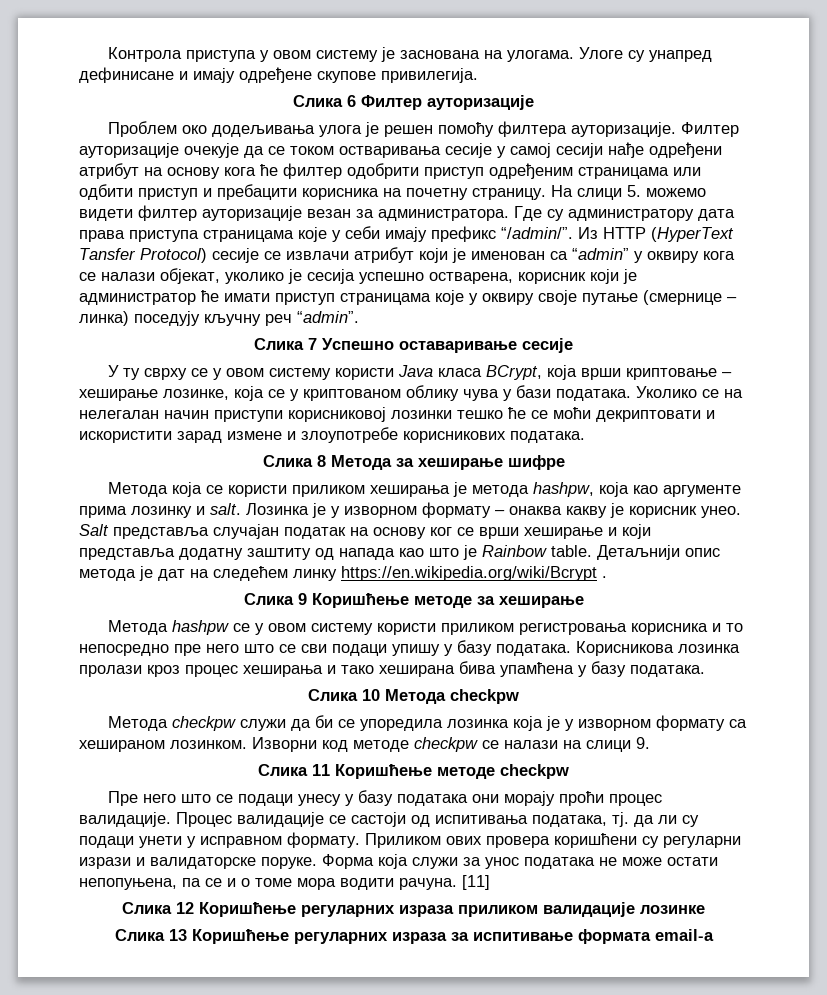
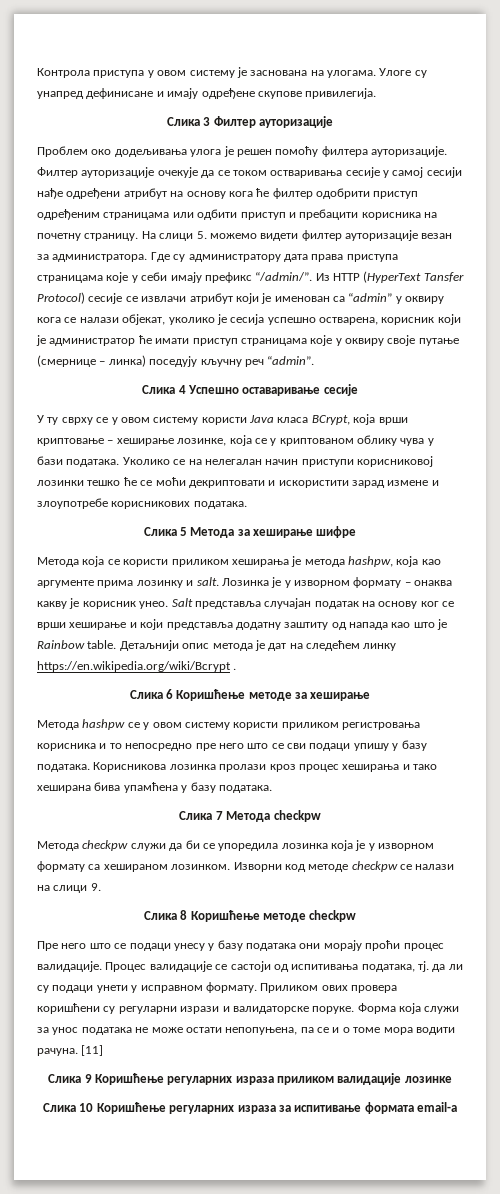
- Слика 6 Филтер ауторизације
+ Слика 3 Филтер ауторизације
- Слика 7 Успешно оставаривање сесије
+ Слика 4 Успешно оставаривање сесије
- Слика 8 Метода за хеширање шифре
+ Слика 5 Метода за хеширање шифре
- Слика 9 Коришћење методе за хеширање
+ Слика 6 Коришћење методе за хеширање
- Слика 10 Метода checkpw
+ Слика 7 Метода checkpw
- Слика 11 Коришћење методе checkpw
+ Слика 8 Коришћење методе checkpw
- Слика 12 Коришћење регуларних израза приликом валидације лозинке
+ Слика 9 Коришћење регуларних израза приликом валидације лозинке
- Слика 13 Коришћење регуларних израза за испитивање формата email-а
+ Слика 10 Коришћење регуларних израза за испитивање формата email-а

